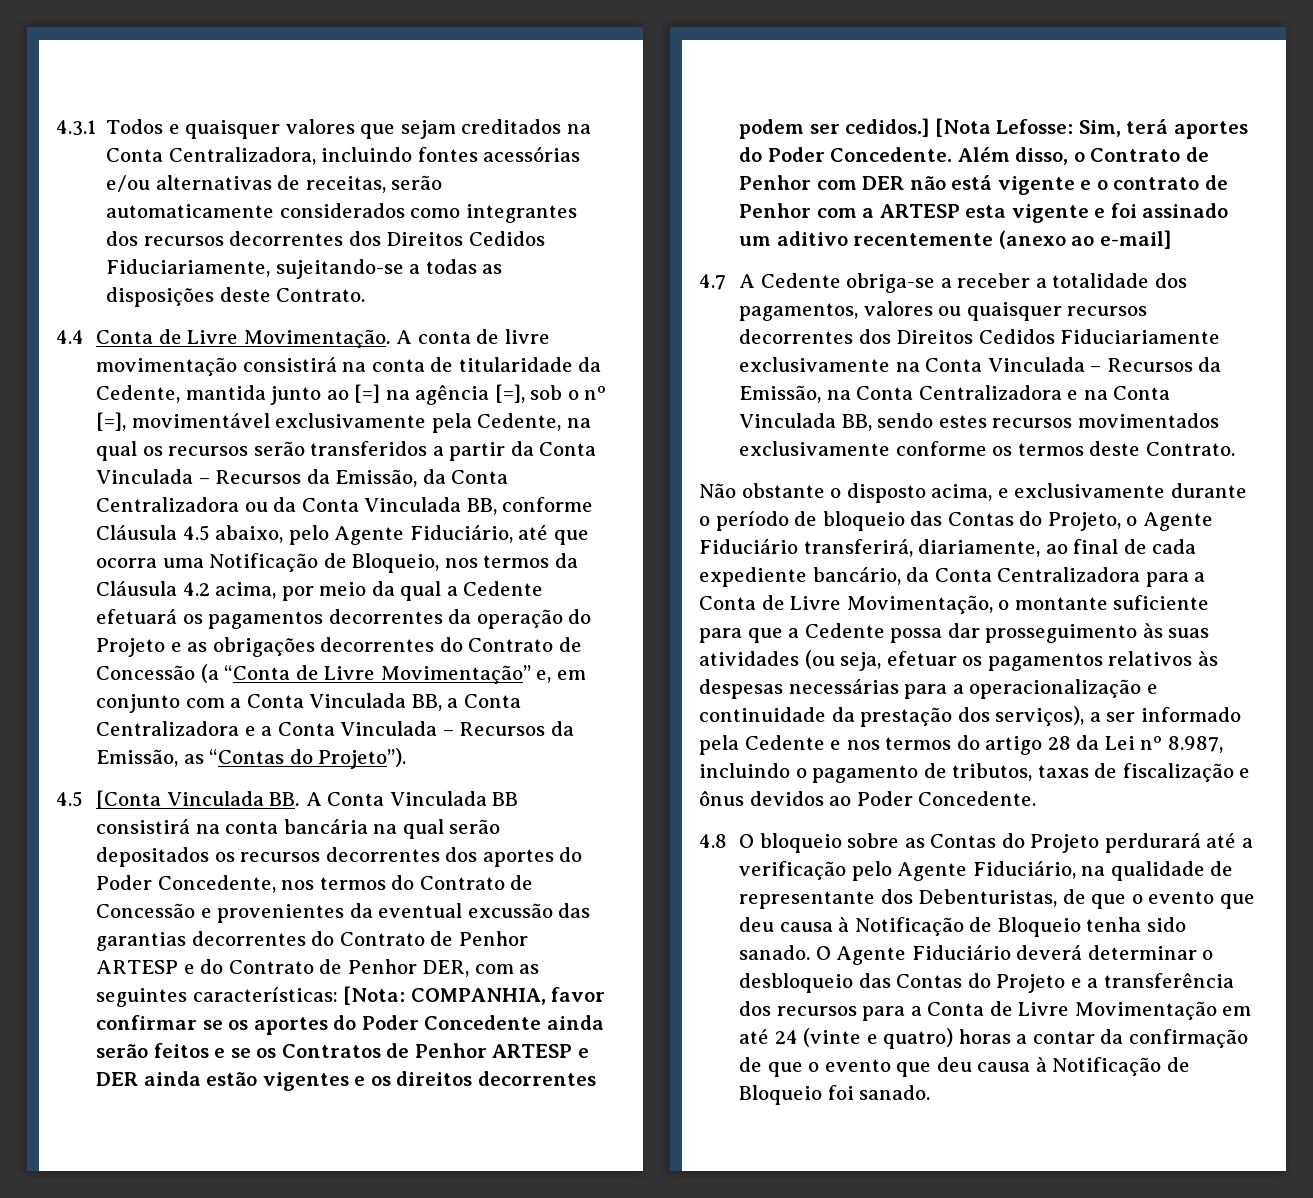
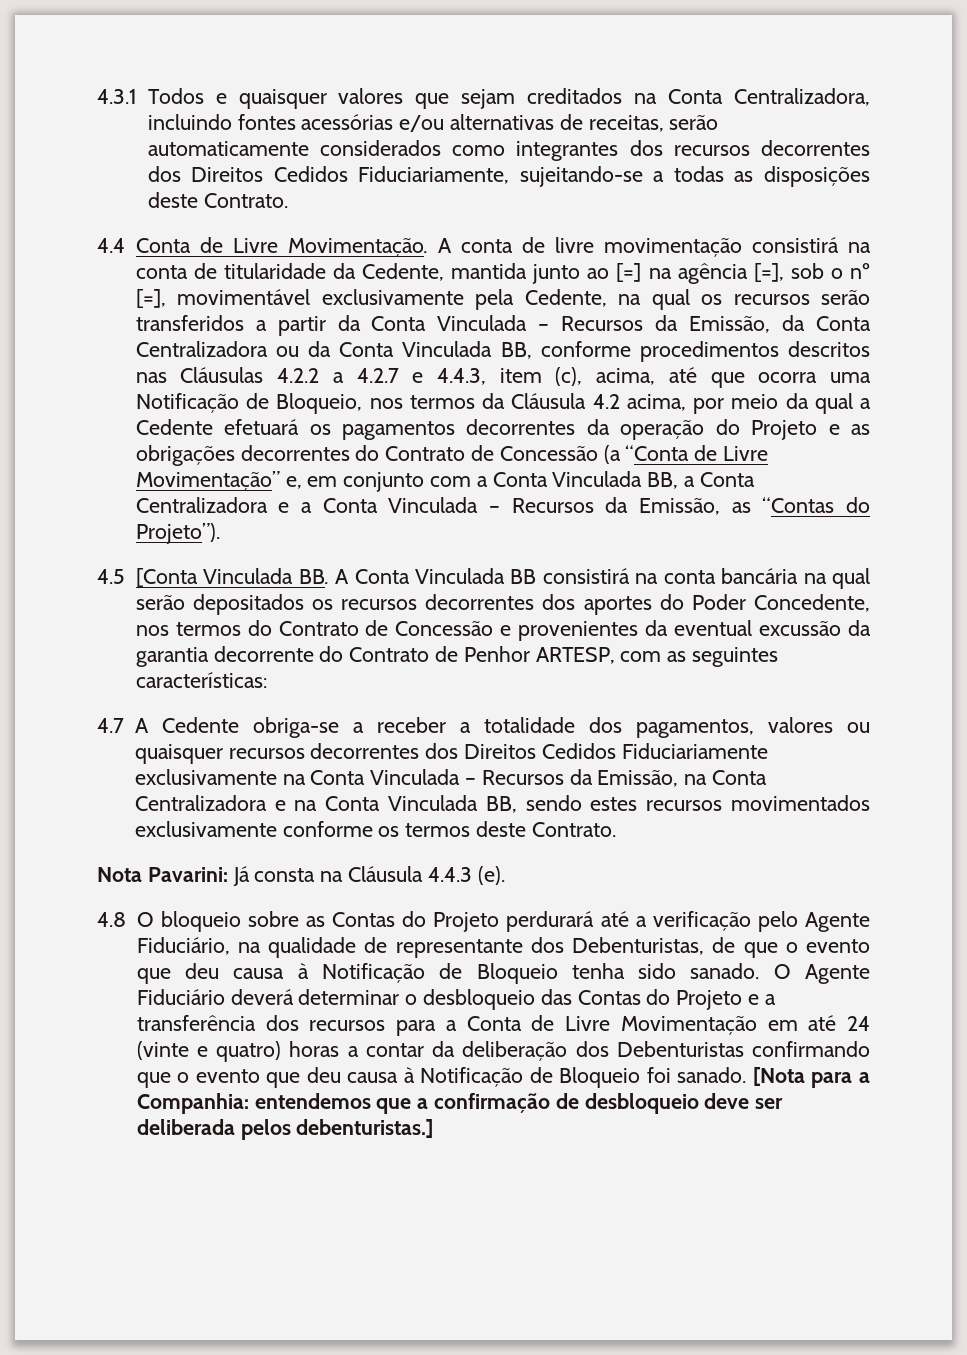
- A conta de livre movimentação consistirá na conta de titularidade da Cedente, mantida junto ao [=] na agência [=], sob o nº [=], movimentável exclusivamente pela Cedente, na qual os recursos serão transferidos a partir da Conta Vinculada – Recursos da Emissão, da Conta Centralizadora ou da Conta Vinculada BB, conforme Cláusula 4.5 abaixo, pelo Agente Fiduciário, até que ocorra uma Notificação de Bloqueio, nos termos da Cláusula 4.2 acima, por meio da qual a Cedente efetuará os pagamentos decorrentes da operação do Projeto e as obrigações decorrentes do Contrato de Concessão (a “Conta de Livre Movimentação” e, em conjunto com a Conta Vinculada BB, a Conta Centralizadora e a Conta Vinculada – Recursos da Emissão, as “Contas do Projeto”).
+ A conta de livre movimentação consistirá na conta de titularidade da Cedente, mantida junto ao [=] na agência [=], sob o nº [=], movimentável exclusivamente pela Cedente, na qual os recursos serão transferidos a partir da Conta Vinculada – Recursos da Emissão, da Conta Centralizadora ou da Conta Vinculada BB, conforme procedimentos descritos nas Cláusulas 4.2.2 a 4.2.7 e 4.4.3, item (c), acima, até que ocorra uma Notificação de Bloqueio, nos termos da Cláusula 4.2 acima, por meio da qual a Cedente efetuará os pagamentos decorrentes da operação do Projeto e as obrigações decorrentes do Contrato de Concessão (a “Conta de Livre Movimentação” e, em conjunto com a Conta Vinculada BB, a Conta Centralizadora e a Conta Vinculada – Recursos da Emissão, as “Contas do Projeto”).
- 4.5 [Conta Vinculada BB. A Conta Vinculada BB consistirá na conta bancária na qual serão depositados os recursos decorrentes dos aportes do Poder Concedente, nos termos do Contrato de Concessão e provenientes da eventual excussão das garantias decorrentes do Contrato de Penhor ARTESP e do Contrato de Penhor DER, com as seguintes características: [Nota: COMPANHIA, favor confirmar se os aportes do Poder Concedente ainda serão feitos e se os Contratos de Penhor ARTESP e DER ainda estão vigentes e os direitos decorrentes podem ser cedidos.] [Nota Lefosse: Sim, terá aportes do Poder Concedente. Além disso, o Contrato de Penhor com DER não está vigente e o contrato de Penhor com a ARTESP esta vigente e foi assinado um aditivo recentemente (anexo ao e-mail]
+ 4.5 [Conta Vinculada BB. A Conta Vinculada BB consistirá na conta bancária na qual serão depositados os recursos decorrentes dos aportes do Poder Concedente, nos termos do Contrato de Concessão e provenientes da eventual excussão da garantia decorrente do Contrato de Penhor ARTESP, com as seguintes características:
- Não obstante o disposto acima, e exclusivamente durante o período de bloqueio das Contas do Projeto, o Agente Fiduciário transferirá, diariamente, ao final de cada expediente bancário, da Conta Centralizadora para a Conta de Livre Movimentação, o montante suficiente para que a Cedente possa dar prosseguimento às suas atividades (ou seja, efetuar os pagamentos relativos às despesas necessárias para a operacionalização e continuidade da prestação dos serviços), a ser informado pela Cedente e nos termos do artigo 28 da Lei nº 8.987, incluindo o pagamento de tributos, taxas de fiscalização e ônus devidos ao Poder Concedente.
+ Nota Pavarini: Já consta na Cláusula 4.4.3 (e).
- O Agente Fiduciário deverá determinar o desbloqueio das Contas do Projeto e a transferência dos recursos para a Conta de Livre Movimentação em até 24 (vinte e quatro) horas a contar da confirmação de que o evento que deu causa à Notificação de Bloqueio foi sanado.
+ O Agente Fiduciário deverá determinar o desbloqueio das Contas do Projeto e a transferência dos recursos para a Conta de Livre Movimentação em até 24 (vinte e quatro) horas a contar da deliberação dos Debenturistas confirmando que o evento que deu causa à Notificação de Bloqueio foi sanado.
+ [Nota para a Companhia: entendemos que a confirmação de desbloqueio deve ser deliberada pelos debenturistas.]

